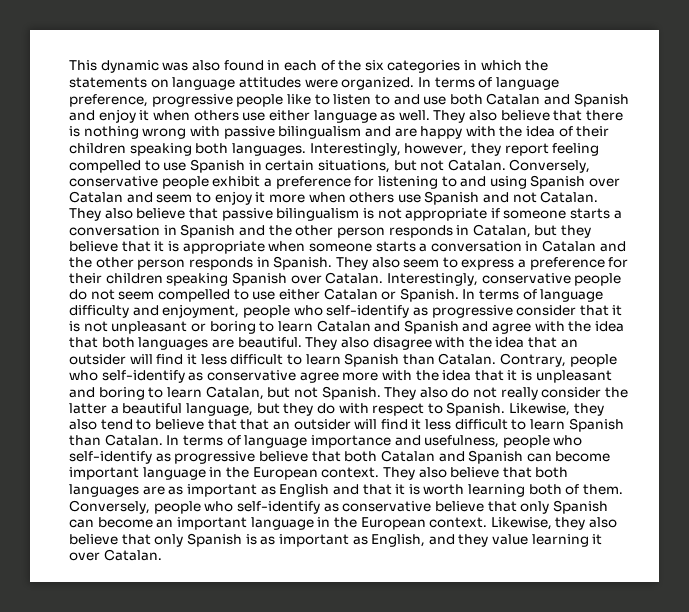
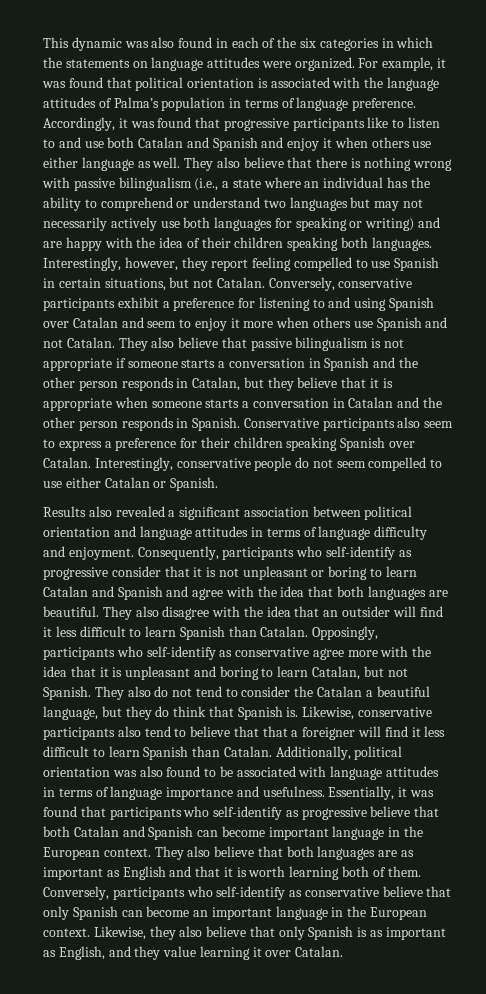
- In terms of language preference, progressive people like to listen to and use both Catalan and Spanish and enjoy it when others use either language as well.
+ For example, it was found that political orientation is associated with the language attitudes of Palma’s population in terms of language preference. Accordingly, it was found that progressive participants like to listen to and use both Catalan and Spanish and enjoy it when others use either language as well.
- They also believe that there is nothing wrong with passive bilingualism and are happy with the idea of their children speaking both languages.
+ They also believe that there is nothing wrong with passive bilingualism (i.e., a state where an individual has the ability to comprehend or understand two languages but may not necessarily actively use both languages for speaking or writing) and are happy with the idea of their children speaking both languages.
- Conversely, conservative people exhibit a preference for listening to and using Spanish over Catalan and seem to enjoy it more when others use Spanish and not Catalan.
+ Conversely, conservative participants exhibit a preference for listening to and using Spanish over Catalan and seem to enjoy it more when others use Spanish and not Catalan.
- They also seem to express a preference for their children speaking Spanish over Catalan.
+ Conservative participants also seem to express a preference for their children speaking Spanish over Catalan.
- Interestingly, conservative people do not seem compelled to use either Catalan or Spanish. In terms of language difficulty and enjoyment, people who self-identify as progressive consider that it is not unpleasant or boring to learn Catalan and Spanish and agree with the idea that both languages are beautiful.
+ Interestingly, conservative people do not seem compelled to use either Catalan or Spanish.
+ Results also revealed a significant association between political orientation and language attitudes in terms of language difficulty and enjoyment. Consequently, participants who self-identify as progressive consider that it is not unpleasant or boring to learn Catalan and Spanish and agree with the idea that both languages are beautiful.
- Contrary, people who self-identify as conservative agree more with the idea that it is unpleasant and boring to learn Catalan, but not Spanish.
+ Opposingly, participants who self-identify as conservative agree more with the idea that it is unpleasant and boring to learn Catalan, but not Spanish.
- They also do not really consider the latter a beautiful language, but they do with respect to Spanish. Likewise, they also tend to believe that that an outsider will find it less difficult to learn Spanish than Catalan.
+ They also do not tend to consider the Catalan a beautiful language, but they do think that Spanish is. Likewise, conservative participants also tend to believe that that a foreigner will find it less difficult to learn Spanish than Catalan.
- In terms of language importance and usefulness, people who self-identify as progressive believe that both Catalan and Spanish can become important language in the European context.
+ Additionally, political orientation was also found to be associated with language attitudes in terms of language importance and usefulness. Essentially, it was found that participants who self-identify as progressive believe that both Catalan and Spanish can become important language in the European context.
- Conversely, people who self-identify as conservative believe that only Spanish can become an important language in the European context.
+ Conversely, participants who self-identify as conservative believe that only Spanish can become an important language in the European context.

